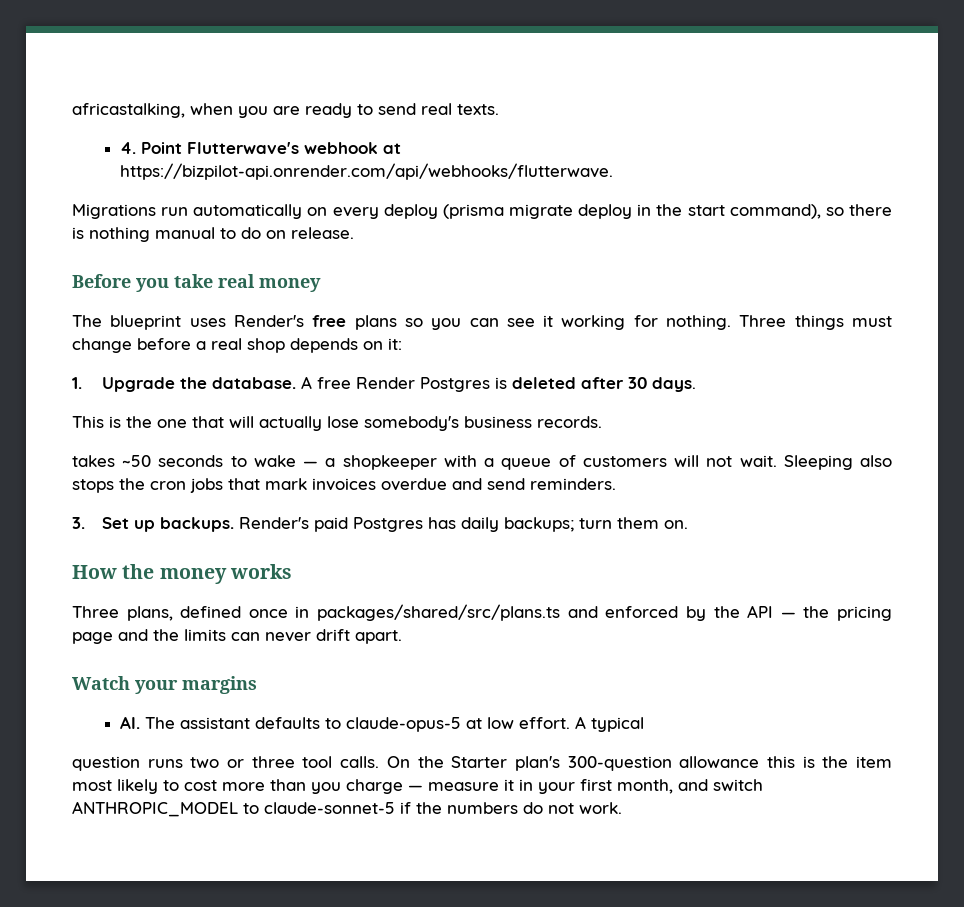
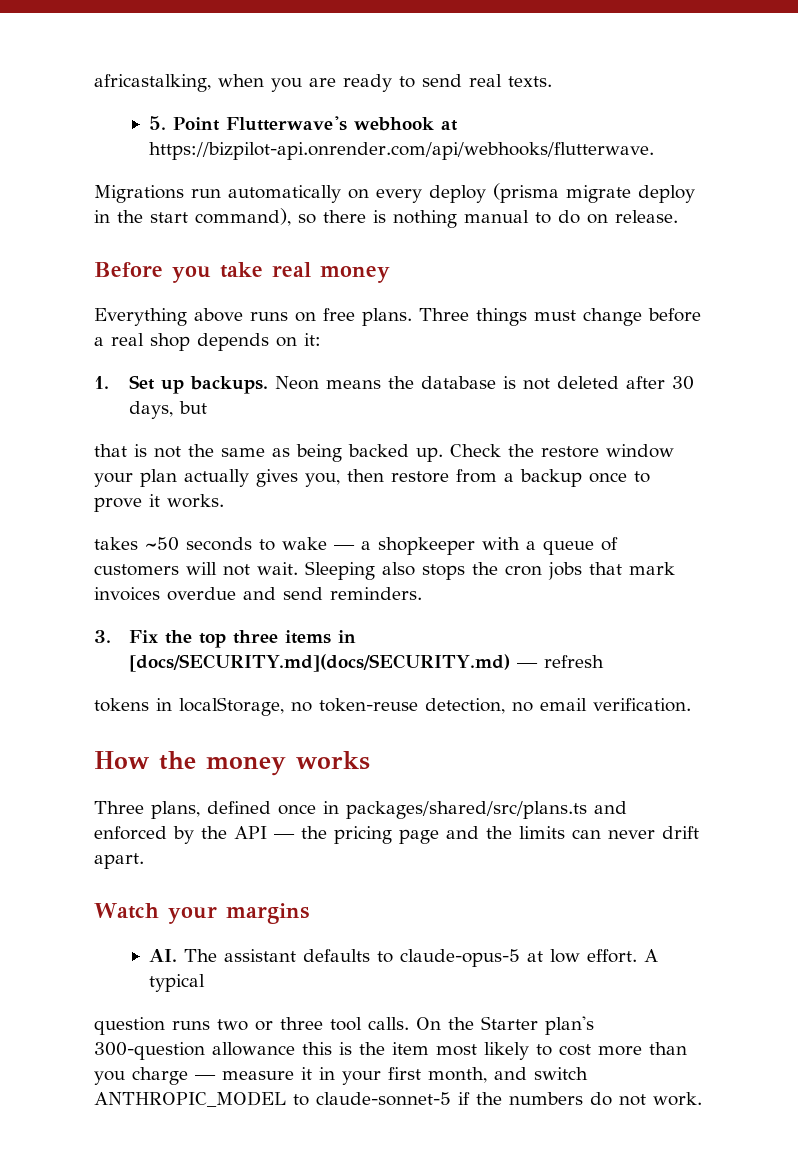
- 4. Point Flutterwave's webhook at https://bizpilot-api.onrender.com/api/webhooks/flutterwave.
+ 5. Point Flutterwave's webhook at https://bizpilot-api.onrender.com/api/webhooks/flutterwave.
- The blueprint uses Render's free plans so you can see it working for nothing.
+ Everything above runs on free plans.
- 1. Upgrade the database. A free Render Postgres is deleted after 30 days.
- This is the one that will actually lose somebody's business records.
+ 1. Set up backups. Neon means the database is not deleted after 30 days, but
+ that is not the same as being backed up. Check the restore window your plan actually gives you, then restore from a backup once to prove it works.
- 3. Set up backups. Render's paid Postgres has daily backups; turn them on.
+ 3. Fix the top three items in [docs/SECURITY.md](docs/SECURITY.md) — refresh
+ tokens in localStorage, no token-reuse detection, no email verification.

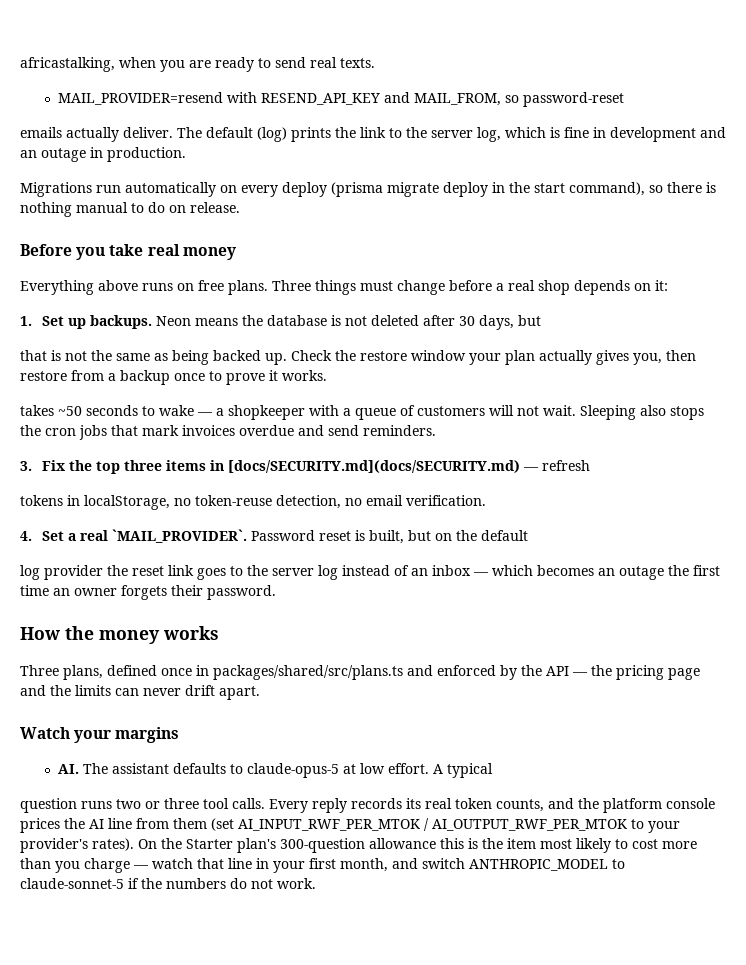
- 5. Point Flutterwave's webhook at https://bizpilot-api.onrender.com/api/webhooks/flutterwave.
+ MAIL_PROVIDER=resend with RESEND_API_KEY and MAIL_FROM, so password-reset
+ emails actually deliver. The default (log) prints the link to the server log, which is fine in development and an outage in production.
+ 4. Set a real `MAIL_PROVIDER`. Password reset is built, but on the default
+ log provider the reset link goes to the server log instead of an inbox — which becomes an outage the first time an owner forgets their password.
+ Every reply records its real token counts, and the platform console prices the AI line from them (set AI_INPUT_RWF_PER_MTOK / AI_OUTPUT_RWF_PER_MTOK to your provider's rates).
- On the Starter plan's 300-question allowance this is the item most likely to cost more than you charge — measure it in your first month, and switch ANTHROPIC_MODEL to claude-sonnet-5 if the numbers do not work.
+ On the Starter plan's 300-question allowance this is the item most likely to cost more than you charge — watch that line in your first month, and switch ANTHROPIC_MODEL to claude-sonnet-5 if the numbers do not work.

